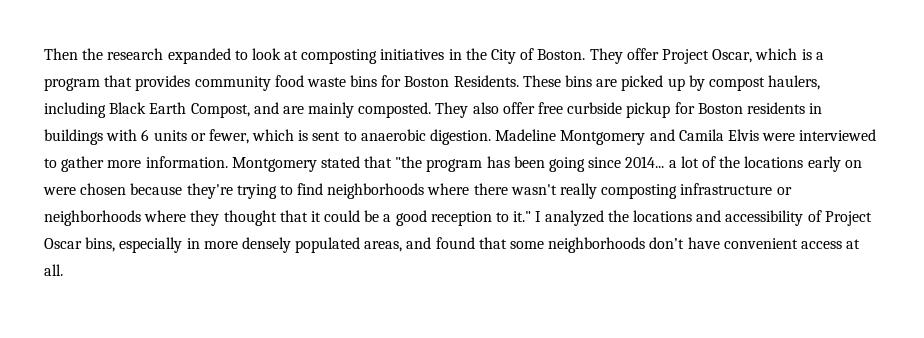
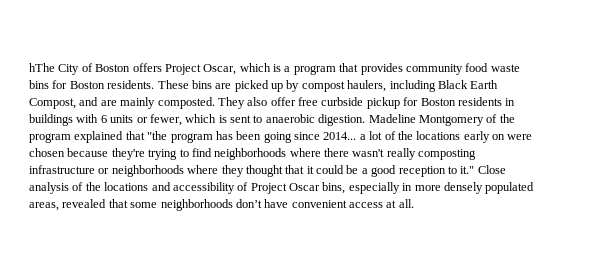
- Then the research expanded to look at composting initiatives in the City of Boston. They offer Project Oscar, which is a program that provides community food waste bins for Boston Residents.
+ hThe City of Boston offers Project Oscar, which is a program that provides community food waste bins for Boston residents.
- Madeline Montgomery and Camila Elvis were interviewed to gather more information. Montgomery stated that "the program has been going since 2014... a lot of the locations early on were chosen because they're trying to find neighborhoods where there wasn't really composting infrastructure or neighborhoods where they thought that it could be a good reception to it."
+ Madeline Montgomery of the program explained that "the program has been going since 2014... a lot of the locations early on were chosen because they're trying to find neighborhoods where there wasn't really composting infrastructure or neighborhoods where they thought that it could be a good reception to it."
- I analyzed the locations and accessibility of Project Oscar bins, especially in more densely populated areas, and found that some neighborhoods don’t have convenient access at all.
+ Close analysis of the locations and accessibility of Project Oscar bins, especially in more densely populated areas, revealed that some neighborhoods don’t have convenient access at all.

